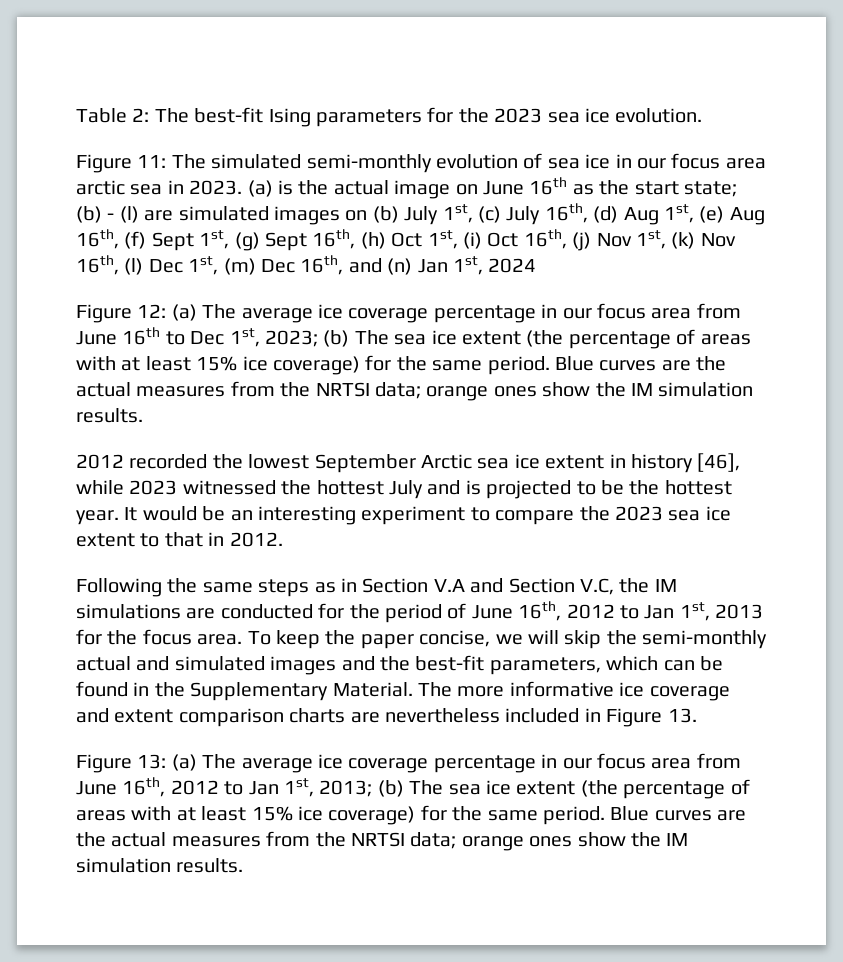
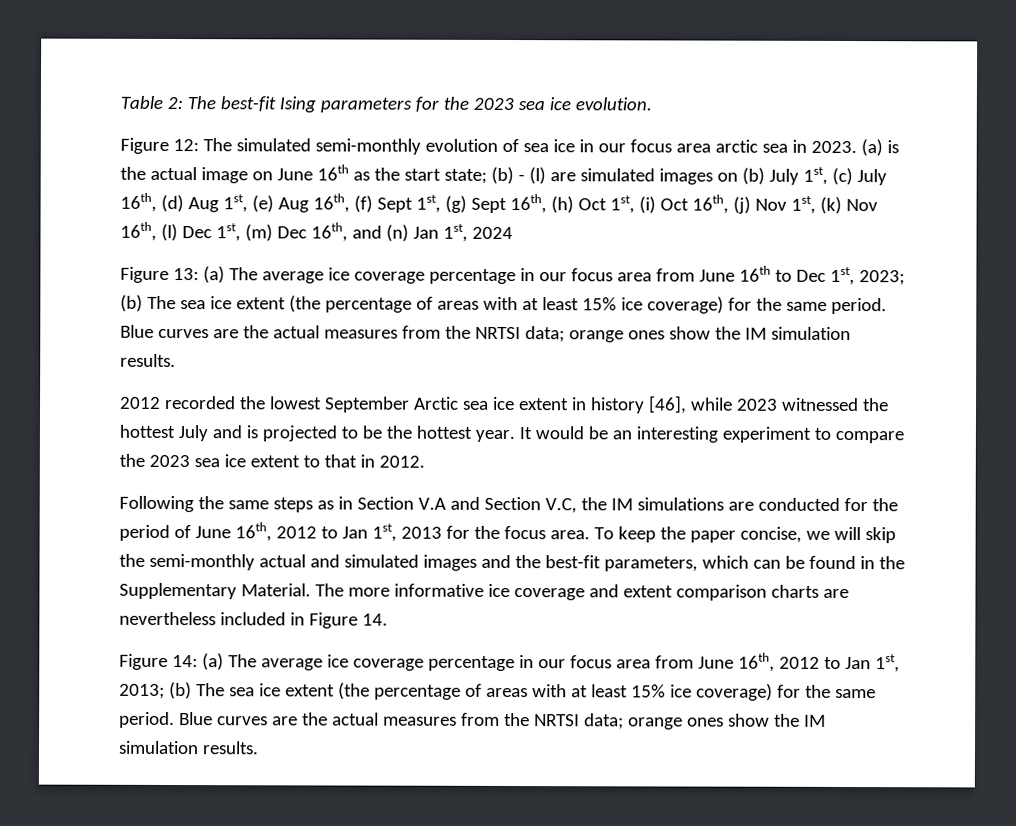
- Figure 11: The simulated semi-monthly evolution of sea ice in our focus area arctic sea in 2023.
+ Figure 12: The simulated semi-monthly evolution of sea ice in our focus area arctic sea in 2023.
- Figure 12: (a) The average ice coverage percentage in our focus area from June 16th to Dec 1st, 2023; (b) The sea ice extent (the percentage of areas with at least 15% ice coverage) for the same period.
+ Figure 13: (a) The average ice coverage percentage in our focus area from June 16th to Dec 1st, 2023; (b) The sea ice extent (the percentage of areas with at least 15% ice coverage) for the same period.
- The more informative ice coverage and extent comparison charts are nevertheless included in Figure 13.
- Figure 13: (a) The average ice coverage percentage in our focus area from June 16th, 2012 to Jan 1st, 2013; (b) The sea ice extent (the percentage of areas with at least 15% ice coverage) for the same period.
+ The more informative ice coverage and extent comparison charts are nevertheless included in Figure 14.
+ Figure 14: (a) The average ice coverage percentage in our focus area from June 16th, 2012 to Jan 1st, 2013; (b) The sea ice extent (the percentage of areas with at least 15% ice coverage) for the same period.

